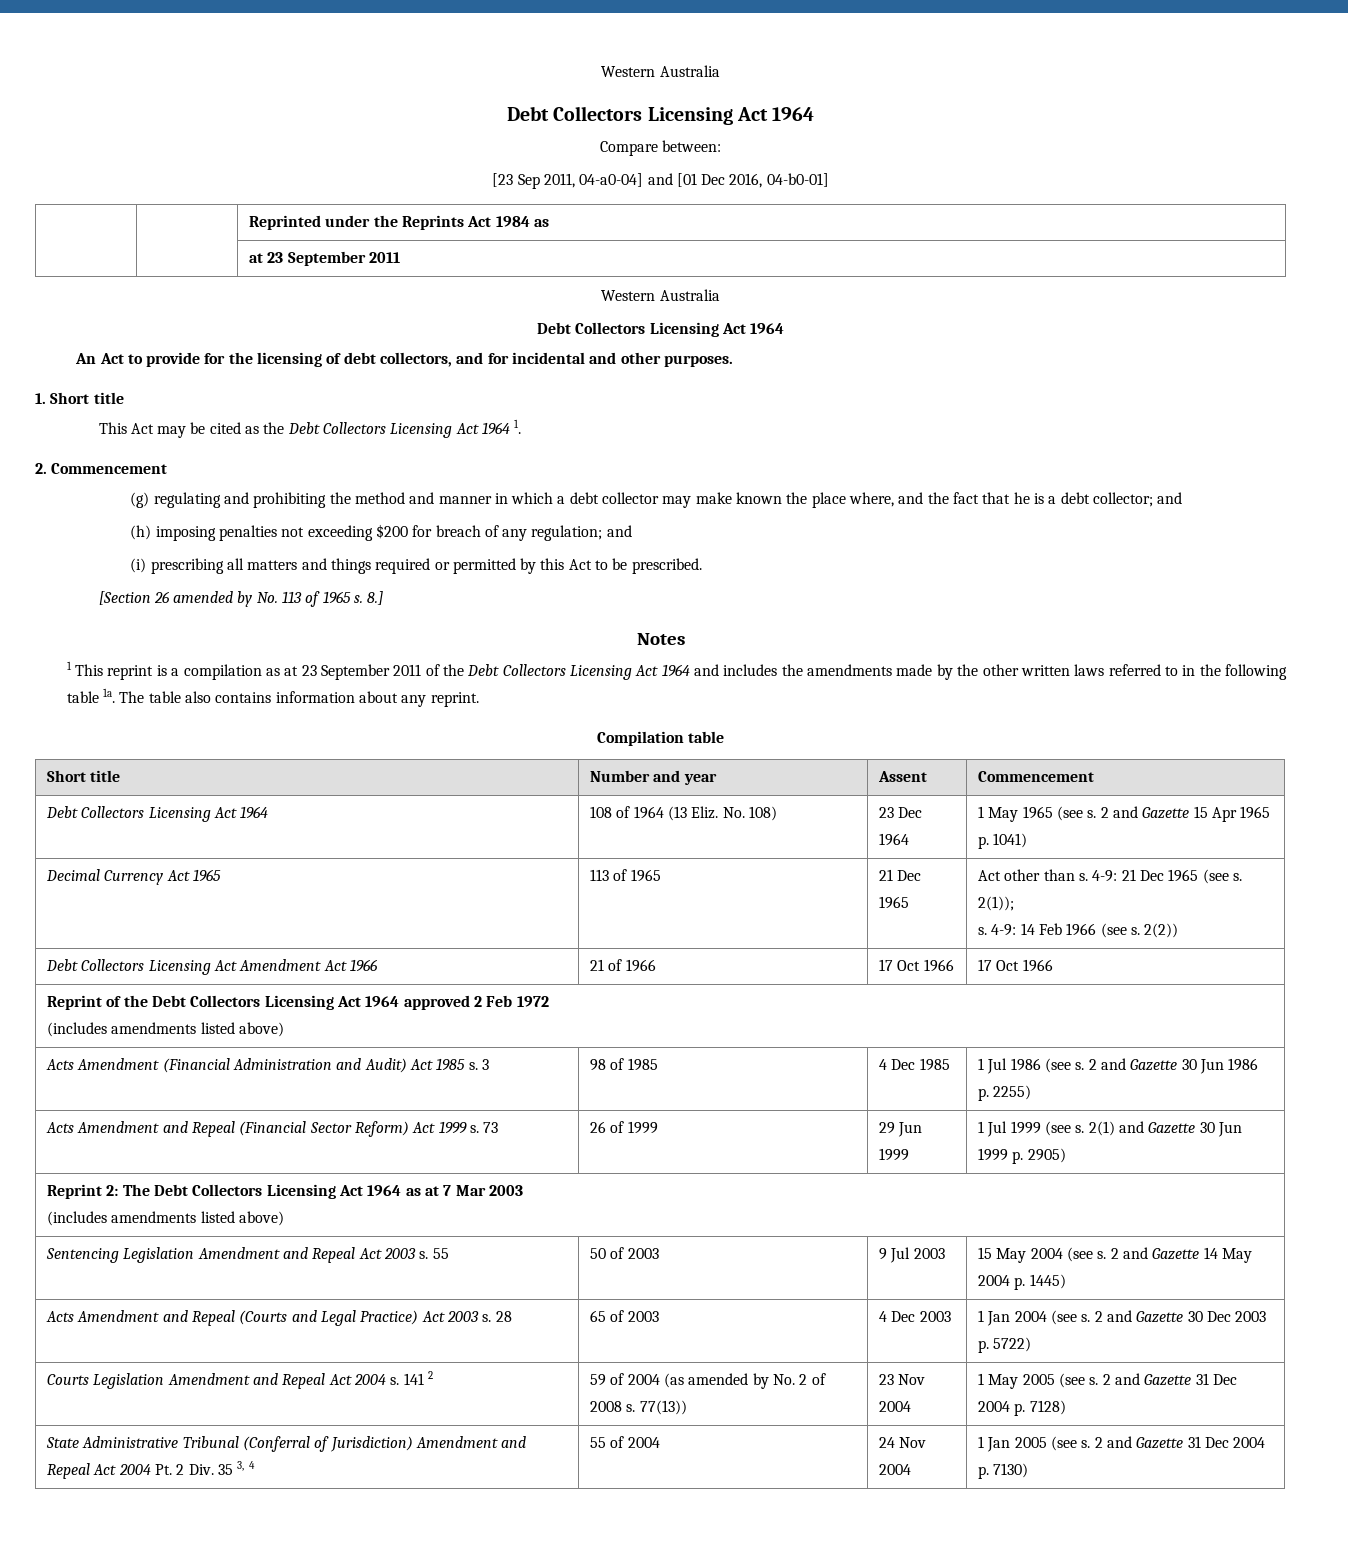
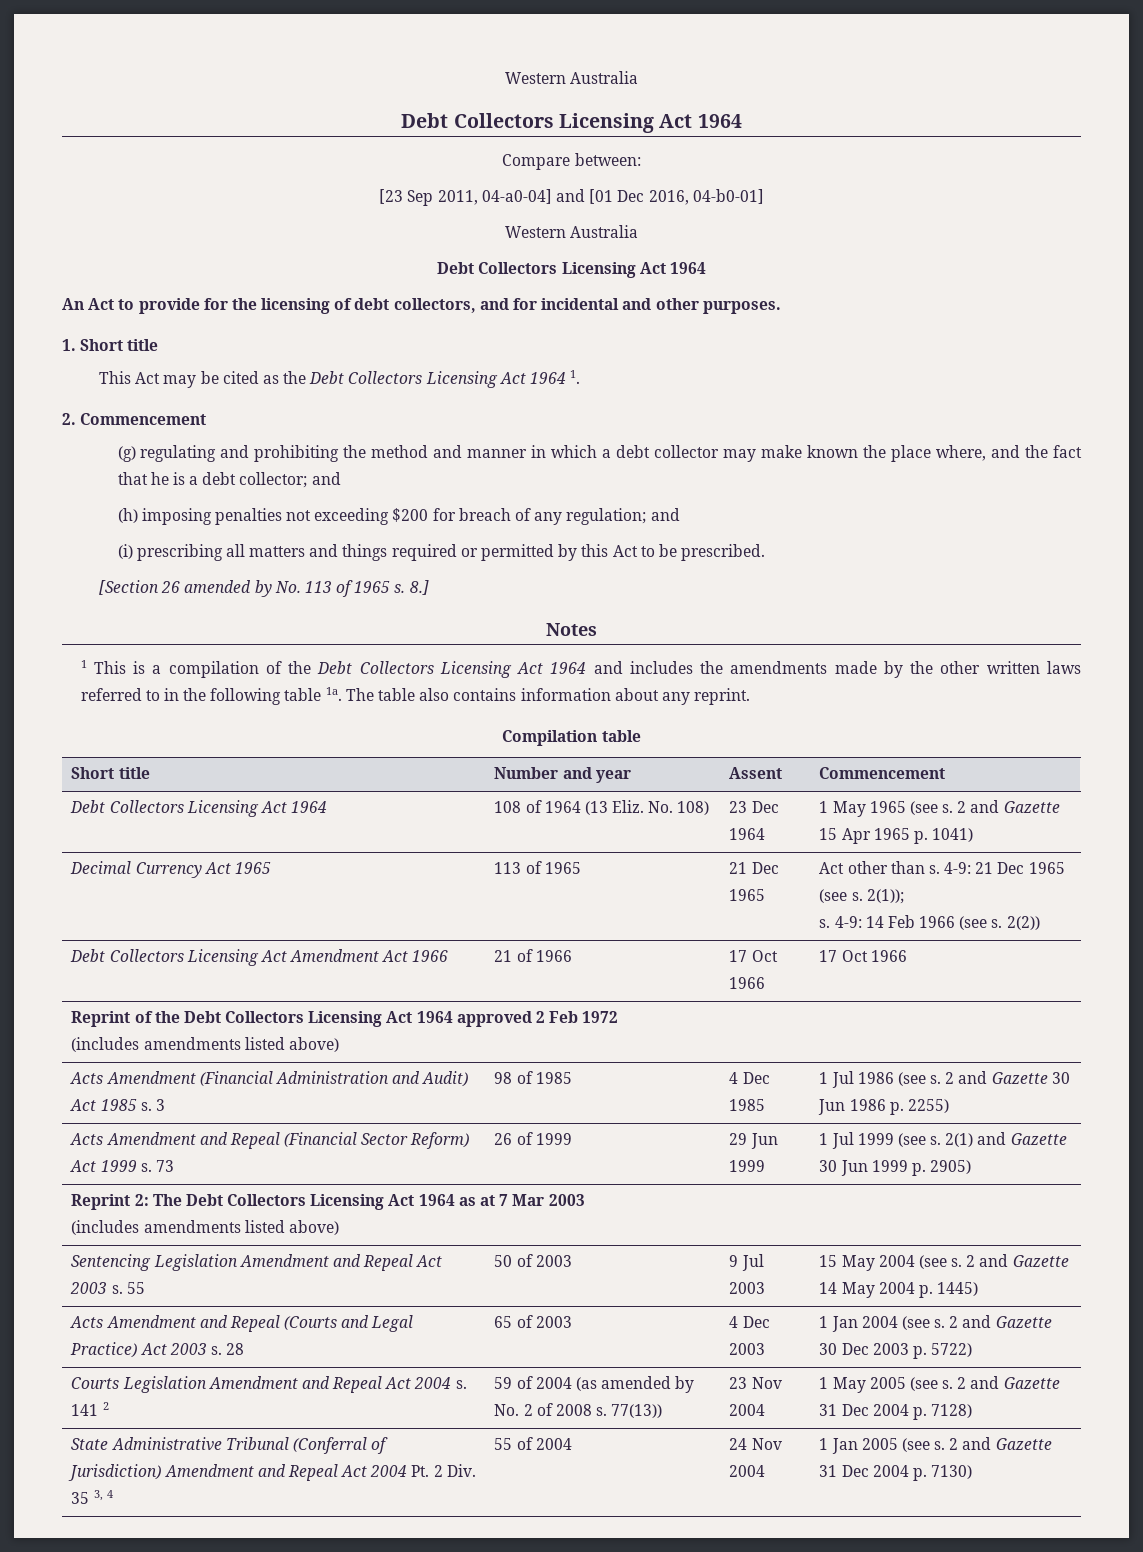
- | | Reprinted under the Reprints Act 1984 as
- | | at 23 September 2011
- 1 This reprint is a compilation as at 23 September 2011 of the Debt Collectors Licensing Act 1964 and includes the amendments made by the other written laws referred to in the following table 1a.
+ 1 This is a compilation of the Debt Collectors Licensing Act 1964 and includes the amendments made by the other written laws referred to in the following table 1a.

